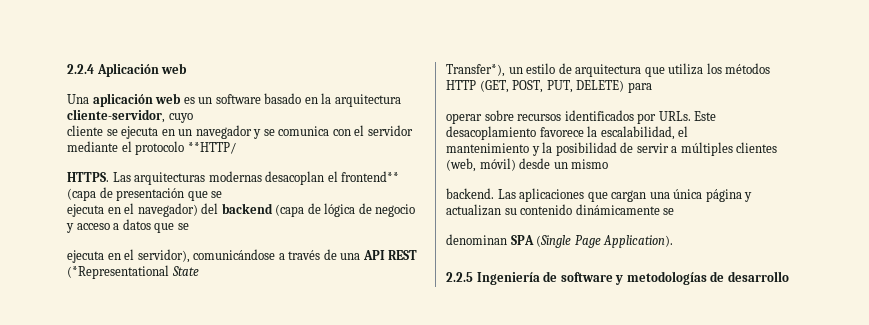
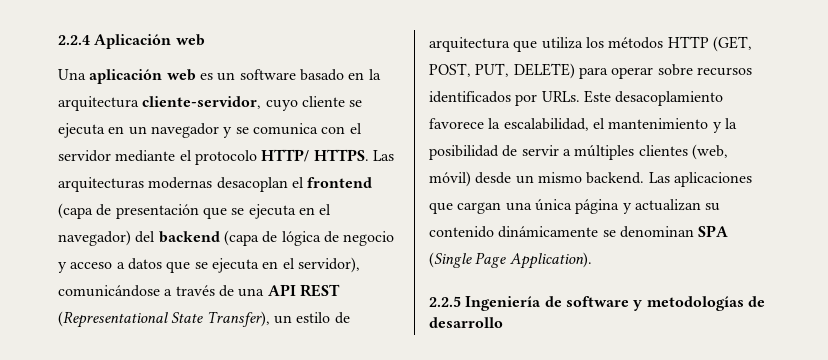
- Una aplicación web es un software basado en la arquitectura cliente-servidor, cuyo
- cliente se ejecuta en un navegador y se comunica con el servidor mediante el protocolo **HTTP/
- HTTPS.
+ Una aplicación web es un software basado en la arquitectura cliente-servidor, cuyo cliente se ejecuta en un navegador y se comunica con el servidor mediante el protocolo HTTP/ HTTPS.
- Las arquitecturas modernas desacoplan el frontend** (capa de presentación que se
- ejecuta en el navegador) del backend (capa de lógica de negocio y acceso a datos que se
- ejecuta en el servidor), comunicándose a través de una API REST (*Representational State
- Transfer*), un estilo de arquitectura que utiliza los métodos HTTP (GET, POST, PUT, DELETE) para
- operar sobre recursos identificados por URLs.
+ Las arquitecturas modernas desacoplan el frontend (capa de presentación que se ejecuta en el navegador) del backend (capa de lógica de negocio y acceso a datos que se ejecuta en el servidor), comunicándose a través de una API REST (Representational State Transfer), un estilo de arquitectura que utiliza los métodos HTTP (GET, POST, PUT, DELETE) para operar sobre recursos identificados por URLs.
- Este desacoplamiento favorece la escalabilidad, el
- mantenimiento y la posibilidad de servir a múltiples clientes (web, móvil) desde un mismo
- backend.
+ Este desacoplamiento favorece la escalabilidad, el mantenimiento y la posibilidad de servir a múltiples clientes (web, móvil) desde un mismo backend.
- Las aplicaciones que cargan una única página y actualizan su contenido dinámicamente se
- denominan SPA (Single Page Application).
+ Las aplicaciones que cargan una única página y actualizan su contenido dinámicamente se denominan SPA (Single Page Application).

